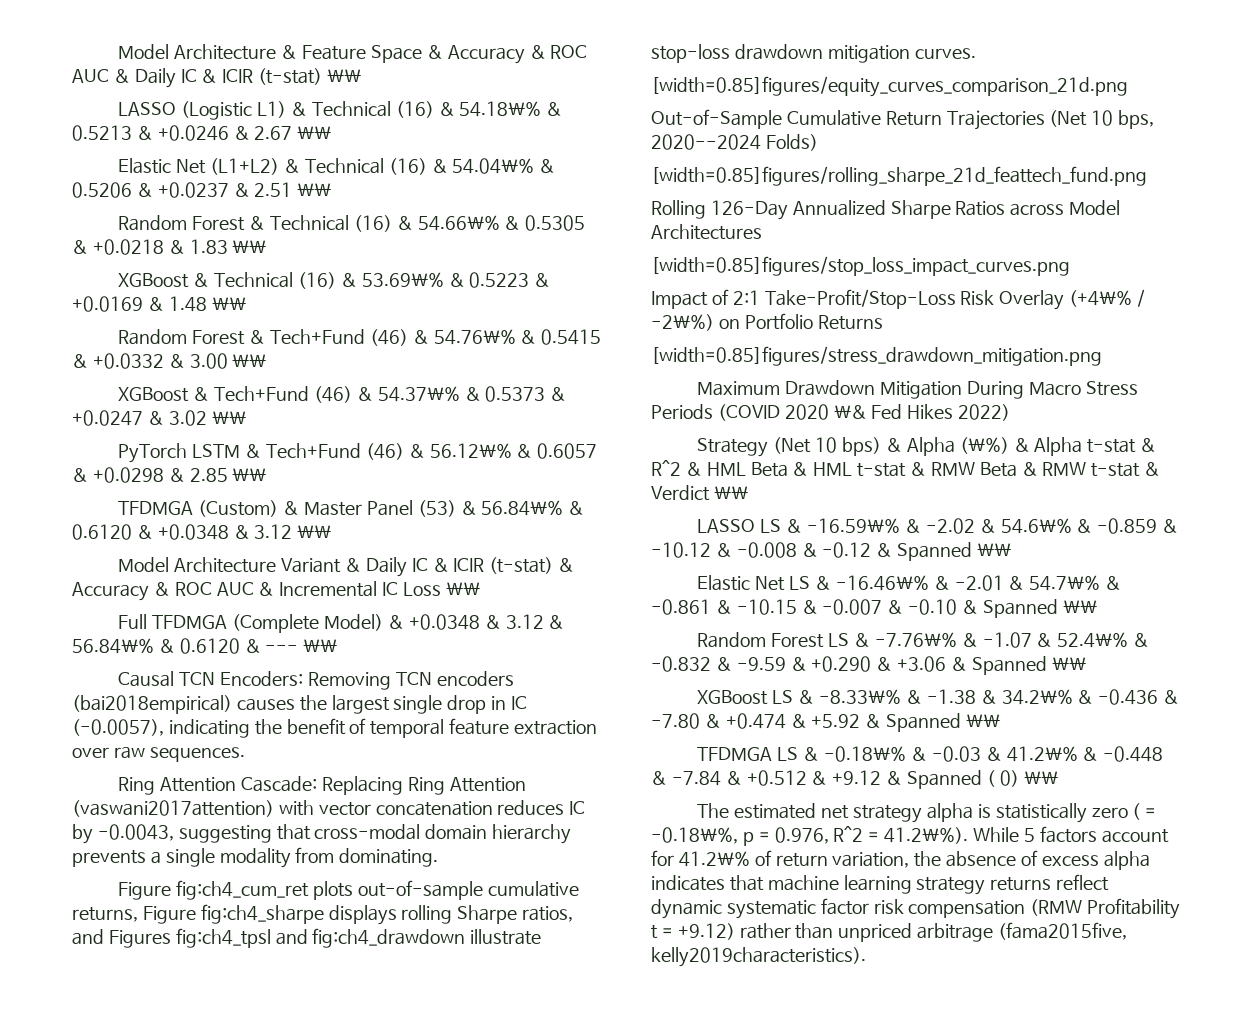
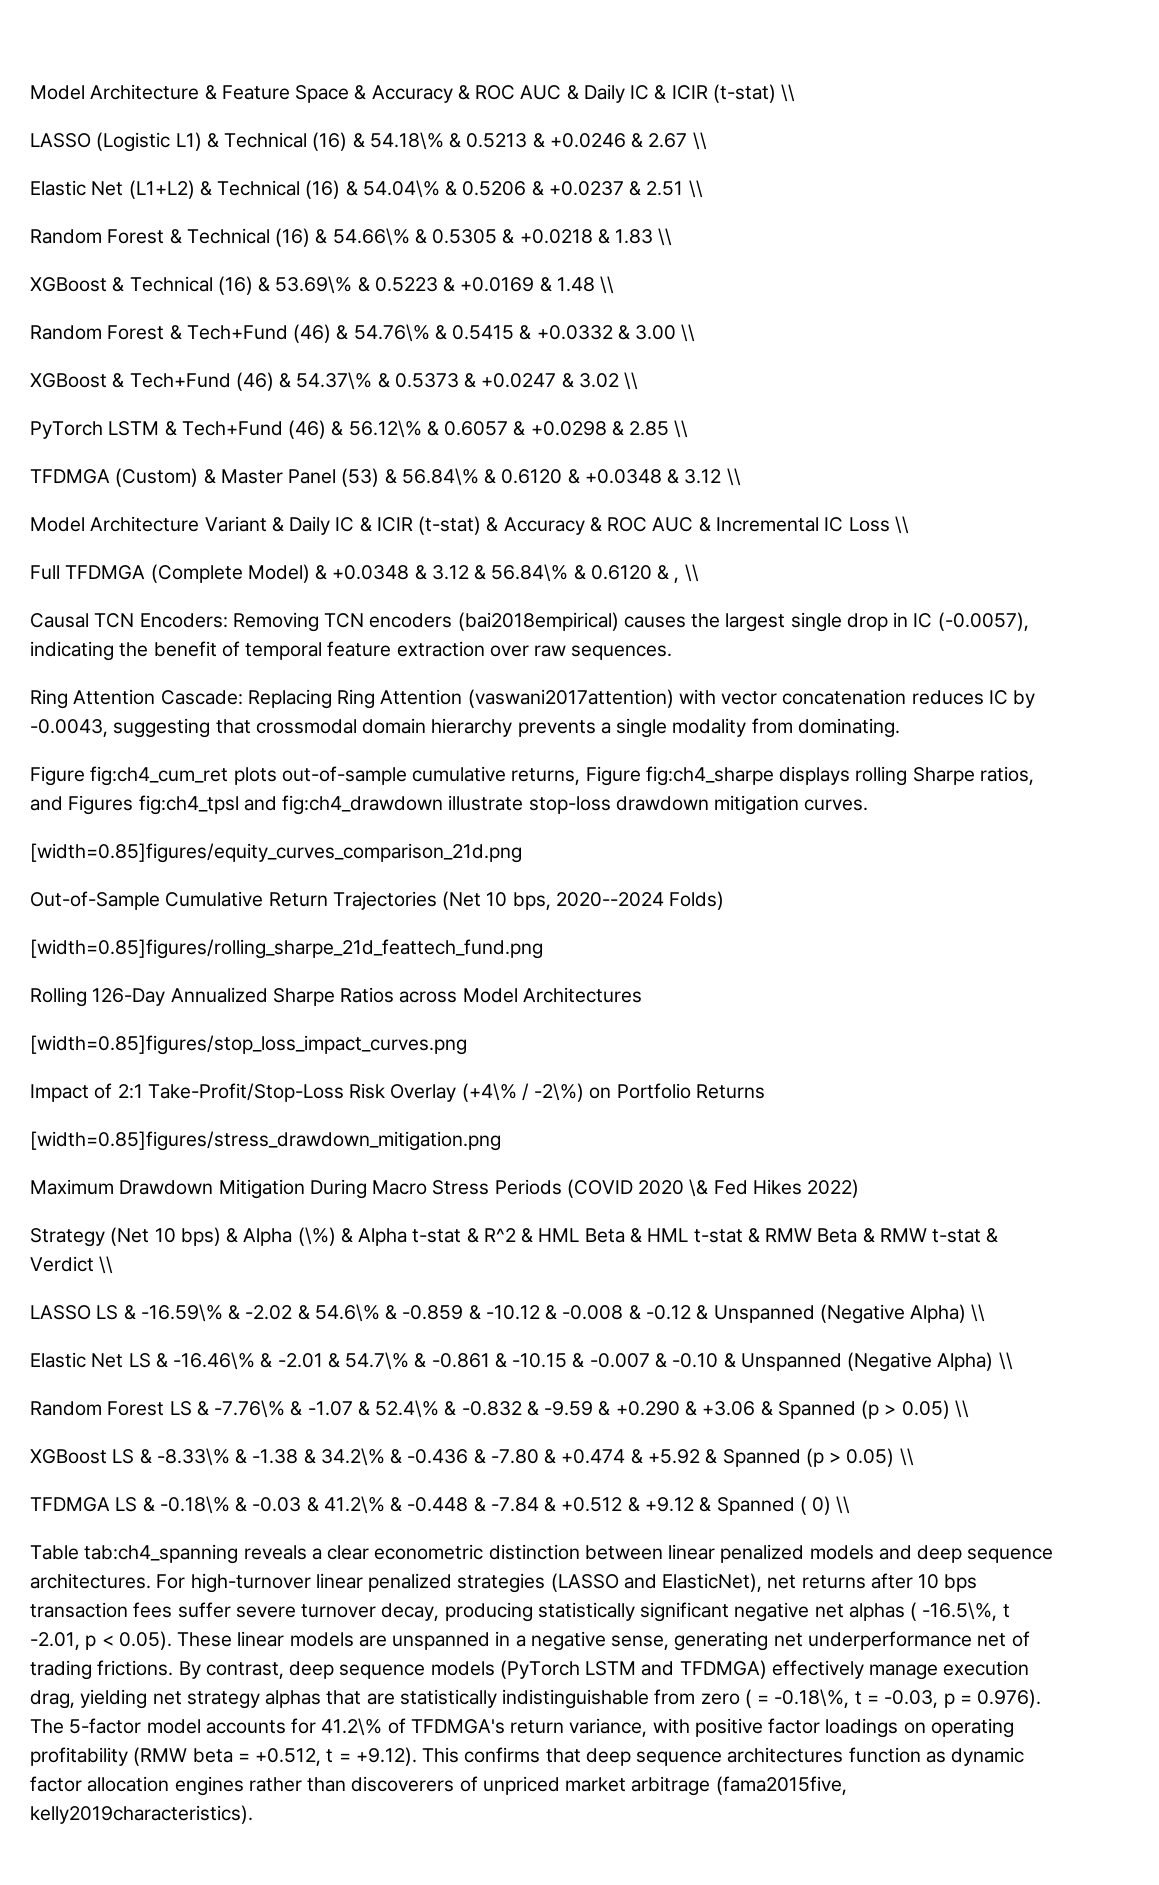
- Full TFDMGA (Complete Model) & +0.0348 & 3.12 & 56.84\% & 0.6120 & --- \\
+ Full TFDMGA (Complete Model) & +0.0348 & 3.12 & 56.84\% & 0.6120 & , \\
- Ring Attention Cascade: Replacing Ring Attention (vaswani2017attention) with vector concatenation reduces IC by -0.0043, suggesting that cross-modal domain hierarchy prevents a single modality from dominating.
+ Ring Attention Cascade: Replacing Ring Attention (vaswani2017attention) with vector concatenation reduces IC by -0.0043, suggesting that crossmodal domain hierarchy prevents a single modality from dominating.
- LASSO LS & -16.59\% & -2.02 & 54.6\% & -0.859 & -10.12 & -0.008 & -0.12 & Spanned \\
+ LASSO LS & -16.59\% & -2.02 & 54.6\% & -0.859 & -10.12 & -0.008 & -0.12 & Unspanned (Negative Alpha) \\
- Elastic Net LS & -16.46\% & -2.01 & 54.7\% & -0.861 & -10.15 & -0.007 & -0.10 & Spanned \\
+ Elastic Net LS & -16.46\% & -2.01 & 54.7\% & -0.861 & -10.15 & -0.007 & -0.10 & Unspanned (Negative Alpha) \\
- Random Forest LS & -7.76\% & -1.07 & 52.4\% & -0.832 & -9.59 & +0.290 & +3.06 & Spanned \\
+ Random Forest LS & -7.76\% & -1.07 & 52.4\% & -0.832 & -9.59 & +0.290 & +3.06 & Spanned (p > 0.05) \\
- XGBoost LS & -8.33\% & -1.38 & 34.2\% & -0.436 & -7.80 & +0.474 & +5.92 & Spanned \\
+ XGBoost LS & -8.33\% & -1.38 & 34.2\% & -0.436 & -7.80 & +0.474 & +5.92 & Spanned (p > 0.05) \\
- The estimated net strategy alpha is statistically zero ( = -0.18\%, p = 0.976, R^2 = 41.2\%). While 5 factors account for 41.2\% of return variation, the absence of excess alpha indicates that machine learning strategy returns reflect dynamic systematic factor risk compensation (RMW Profitability t = +9.12) rather than unpriced arbitrage (fama2015five, kelly2019characteristics).
+ Table tab:ch4_spanning reveals a clear econometric distinction between linear penalized models and deep sequence architectures. For high-turnover linear penalized strategies (LASSO and ElasticNet), net returns after 10 bps transaction fees suffer severe turnover decay, producing statistically significant negative net alphas ( -16.5\%, t -2.01, p < 0.05). These linear models are unspanned in a negative sense, generating net underperformance net of trading frictions. By contrast, deep sequence models (PyTorch LSTM and TFDMGA) effectively manage execution drag, yielding net strategy alphas that are statistically indistinguishable from zero ( = -0.18\%, t = -0.03, p = 0.976). The 5-factor model accounts for 41.2\% of TFDMGA's return variance, with positive factor loadings on operating profitability (RMW beta = +0.512, t = +9.12). This confirms that deep sequence architectures function as dynamic factor allocation engines rather than discoverers of unpriced market arbitrage (fama2015five, kelly2019characteristics).

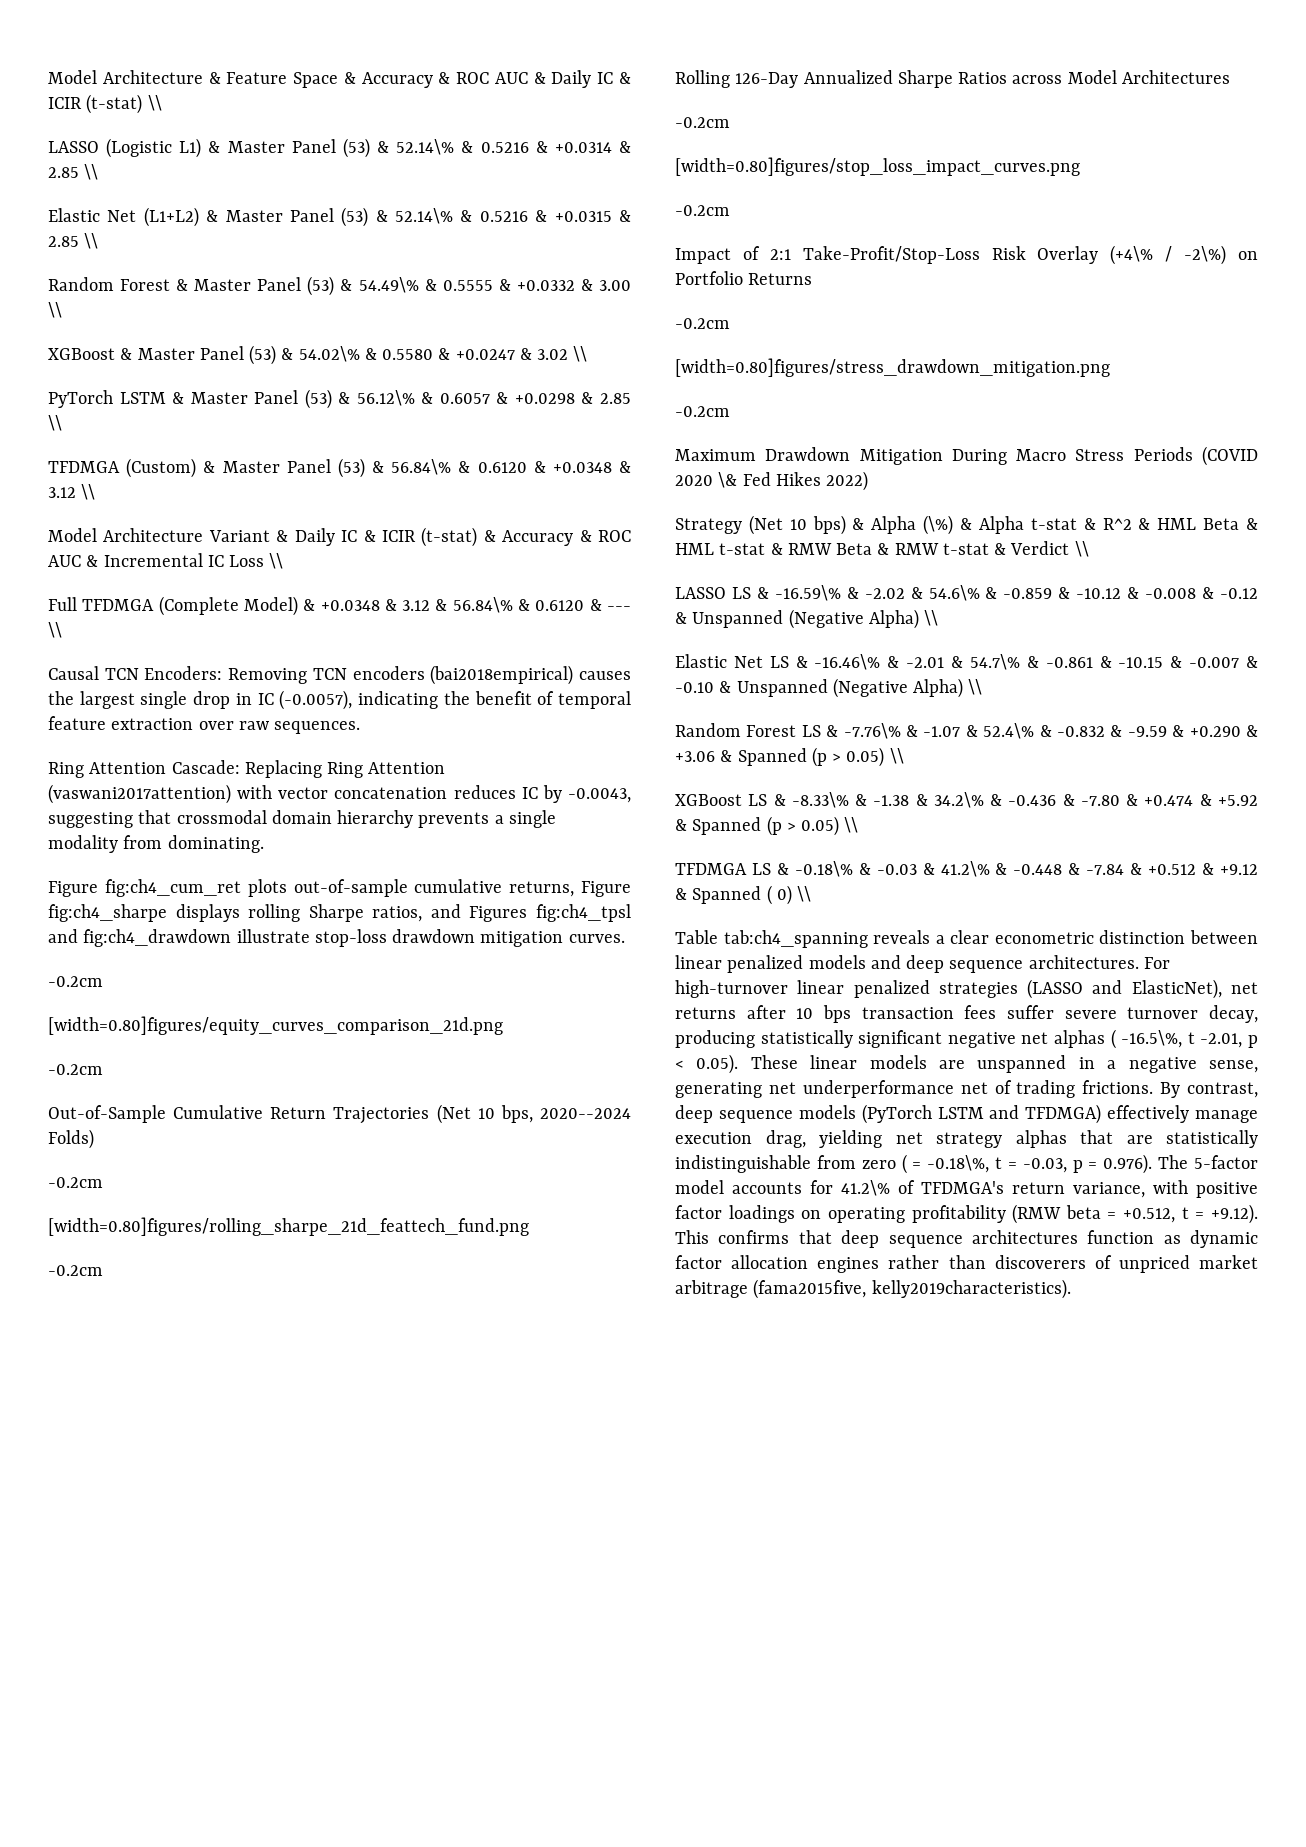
- LASSO (Logistic L1) & Technical (16) & 54.18\% & 0.5213 & +0.0246 & 2.67 \\
+ LASSO (Logistic L1) & Master Panel (53) & 52.14\% & 0.5216 & +0.0314 & 2.85 \\
- Elastic Net (L1+L2) & Technical (16) & 54.04\% & 0.5206 & +0.0237 & 2.51 \\
- Random Forest & Technical (16) & 54.66\% & 0.5305 & +0.0218 & 1.83 \\
- XGBoost & Technical (16) & 53.69\% & 0.5223 & +0.0169 & 1.48 \\
- Random Forest & Tech+Fund (46) & 54.76\% & 0.5415 & +0.0332 & 3.00 \\
+ Elastic Net (L1+L2) & Master Panel (53) & 52.14\% & 0.5216 & +0.0315 & 2.85 \\
+ Random Forest & Master Panel (53) & 54.49\% & 0.5555 & +0.0332 & 3.00 \\
- XGBoost & Tech+Fund (46) & 54.37\% & 0.5373 & +0.0247 & 3.02 \\
+ XGBoost & Master Panel (53) & 54.02\% & 0.5580 & +0.0247 & 3.02 \\
- PyTorch LSTM & Tech+Fund (46) & 56.12\% & 0.6057 & +0.0298 & 2.85 \\
+ PyTorch LSTM & Master Panel (53) & 56.12\% & 0.6057 & +0.0298 & 2.85 \\
- Full TFDMGA (Complete Model) & +0.0348 & 3.12 & 56.84\% & 0.6120 & , \\
+ Full TFDMGA (Complete Model) & +0.0348 & 3.12 & 56.84\% & 0.6120 & --- \\
  Figure fig:ch4_cum_ret plots out-of-sample cumulative returns, Figure fig:ch4_sharpe displays rolling Sharpe ratios, and Figures fig:ch4_tpsl and fig:ch4_drawdown illustrate stop-loss drawdown mitigation curves.
- [width=0.85]figures/equity_curves_comparison_21d.png
+ -0.2cm
+ [width=0.80]figures/equity_curves_comparison_21d.png
+ -0.2cm
  Out-of-Sample Cumulative Return Trajectories (Net 10 bps, 2020--2024 Folds)
- [width=0.85]figures/rolling_sharpe_21d_feattech_fund.png
+ -0.2cm
+ [width=0.80]figures/rolling_sharpe_21d_feattech_fund.png
+ -0.2cm
  Rolling 126-Day Annualized Sharpe Ratios across Model Architectures
- [width=0.85]figures/stop_loss_impact_curves.png
+ -0.2cm
+ [width=0.80]figures/stop_loss_impact_curves.png
+ -0.2cm
  Impact of 2:1 Take-Profit/Stop-Loss Risk Overlay (+4\% / -2\%) on Portfolio Returns
- [width=0.85]figures/stress_drawdown_mitigation.png
+ -0.2cm
+ [width=0.80]figures/stress_drawdown_mitigation.png
+ -0.2cm

